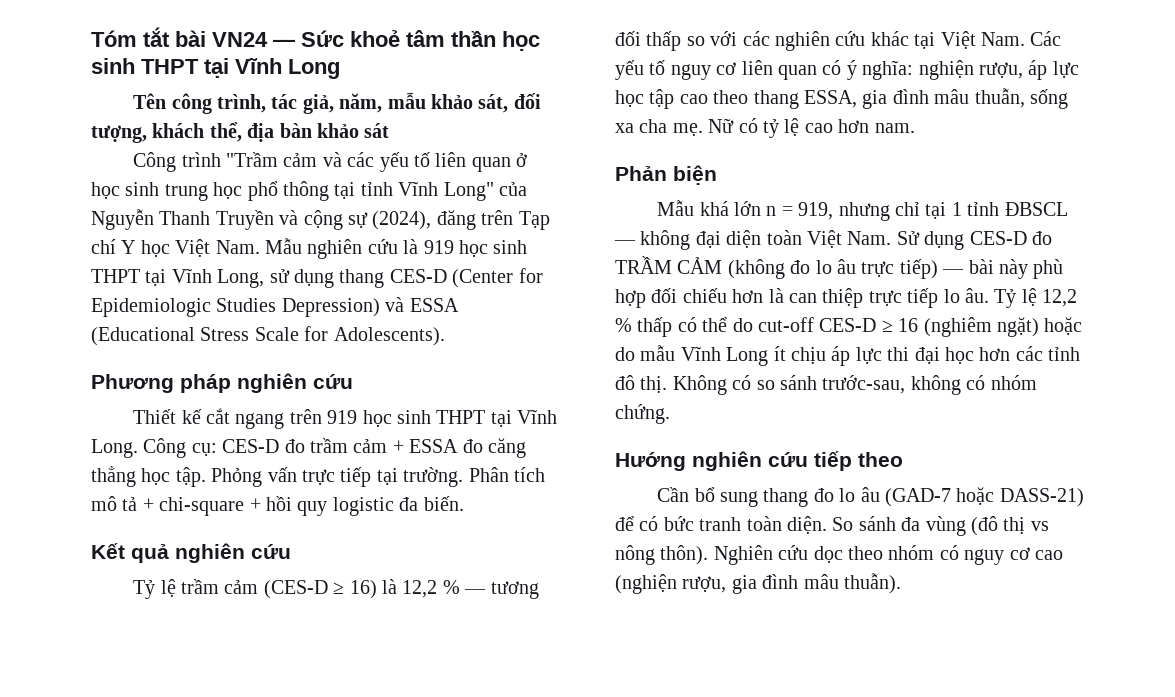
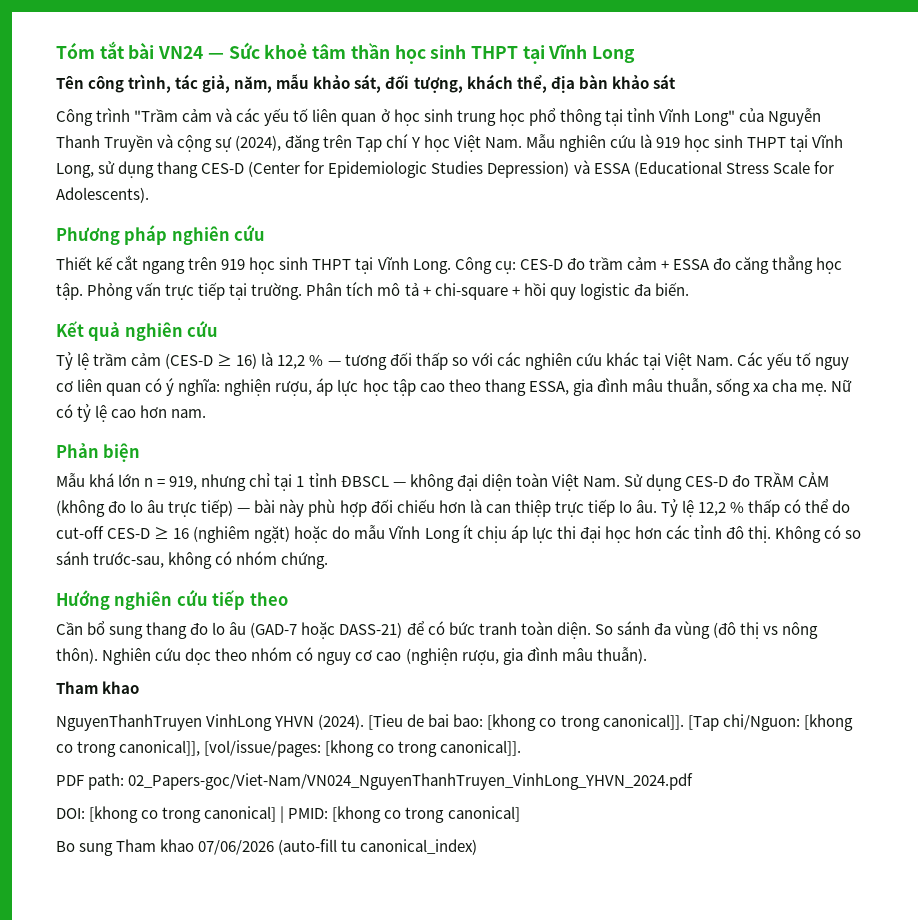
  Nghiên cứu dọc theo nhóm có nguy cơ cao (nghiện rượu, gia đình mâu thuẫn).
+ Tham khao
+ NguyenThanhTruyen VinhLong YHVN (2024). [Tieu de bai bao: [khong co trong canonical]]. [Tap chi/Nguon: [khong co trong canonical]], [vol/issue/pages: [khong co trong canonical]].
+ PDF path: 02_Papers-goc/Viet-Nam/VN024_NguyenThanhTruyen_VinhLong_YHVN_2024.pdf
+ DOI: [khong co trong canonical] | PMID: [khong co trong canonical]
+ Bo sung Tham khao 07/06/2026 (auto-fill tu canonical_index)

